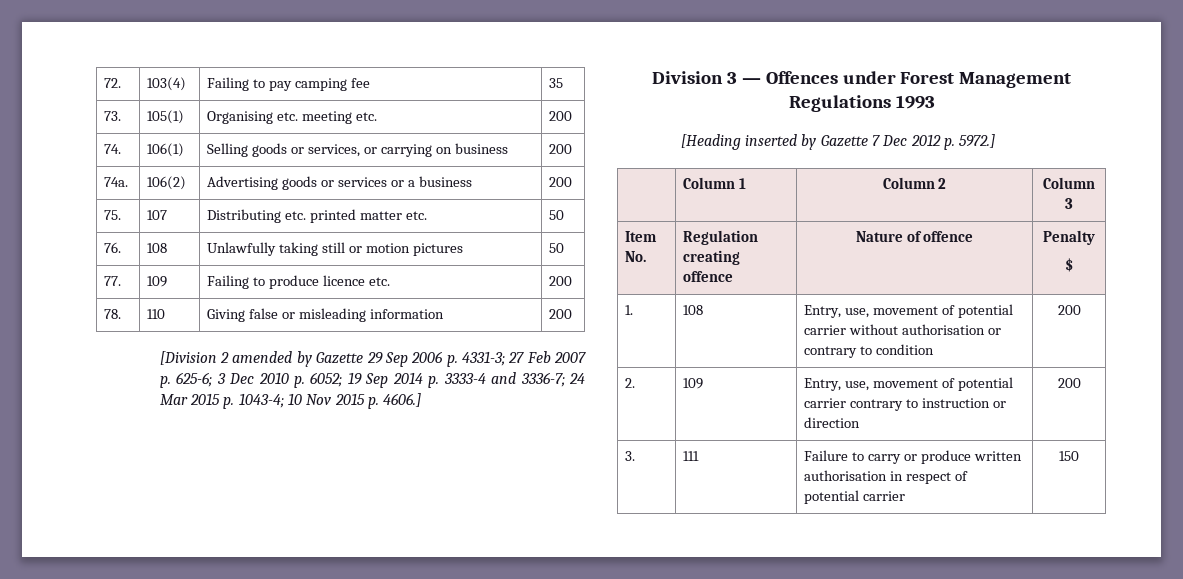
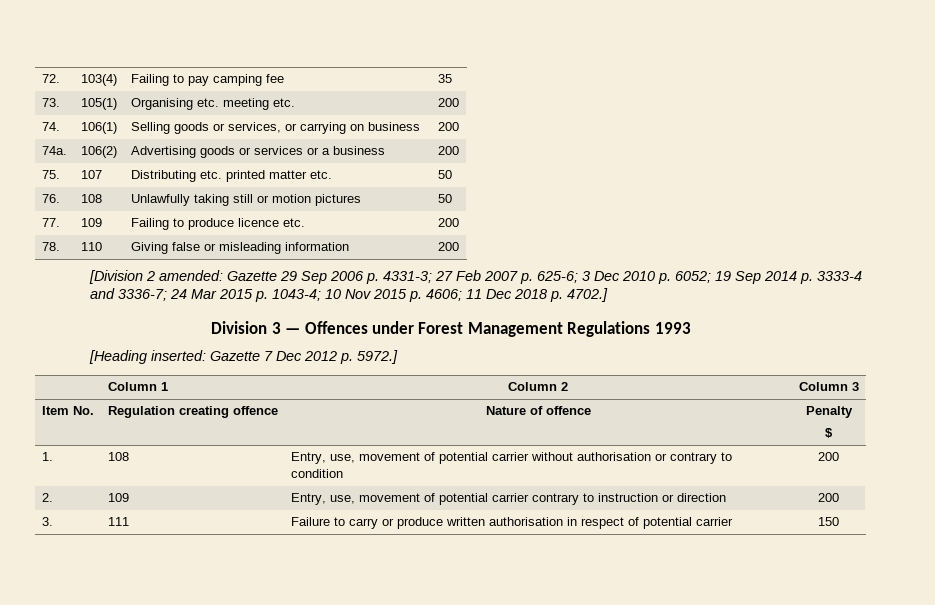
- [Division 2 amended by Gazette 29 Sep 2006 p. 4331-3; 27 Feb 2007 p. 625-6; 3 Dec 2010 p. 6052; 19 Sep 2014 p. 3333-4 and 3336-7; 24 Mar 2015 p. 1043-4; 10 Nov 2015 p. 4606.]
+ [Division 2 amended: Gazette 29 Sep 2006 p. 4331-3; 27 Feb 2007 p. 625-6; 3 Dec 2010 p. 6052; 19 Sep 2014 p. 3333-4 and 3336-7; 24 Mar 2015 p. 1043-4; 10 Nov 2015 p. 4606; 11 Dec 2018 p. 4702.]
- [Heading inserted by Gazette 7 Dec 2012 p. 5972.]
+ [Heading inserted: Gazette 7 Dec 2012 p. 5972.]

